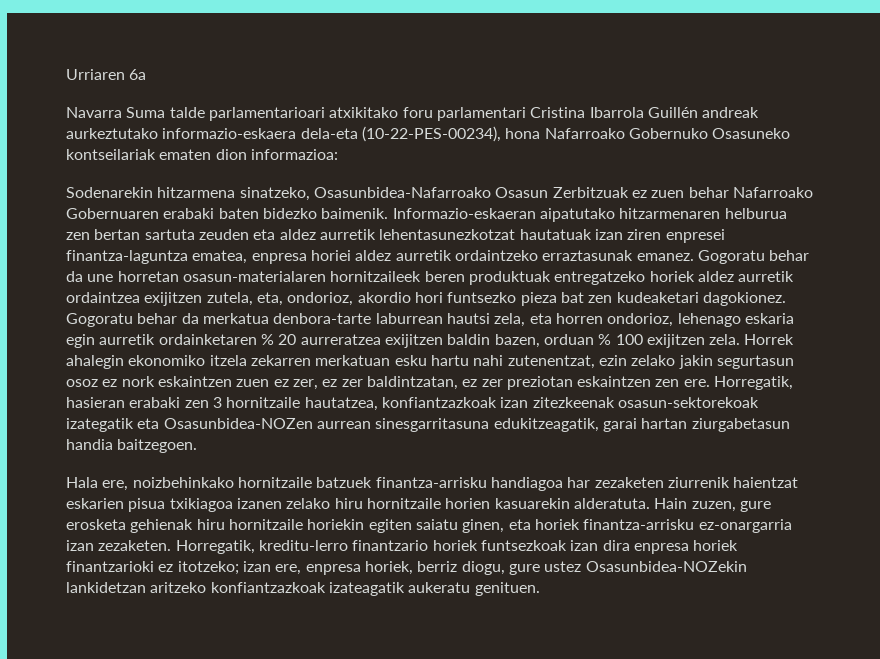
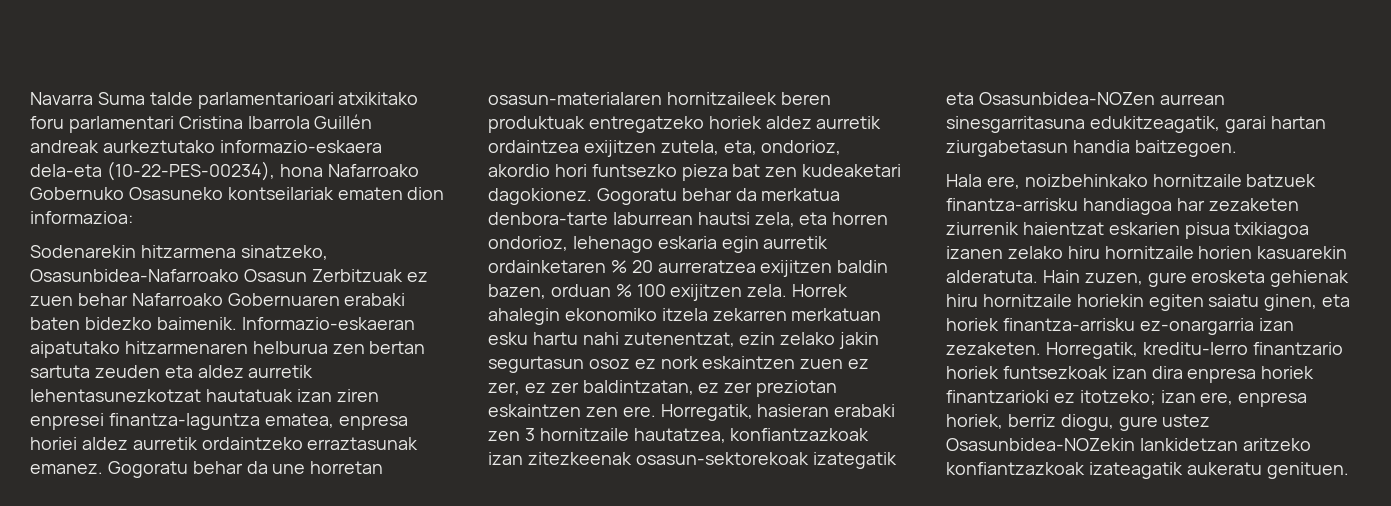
- Urriaren 6a

